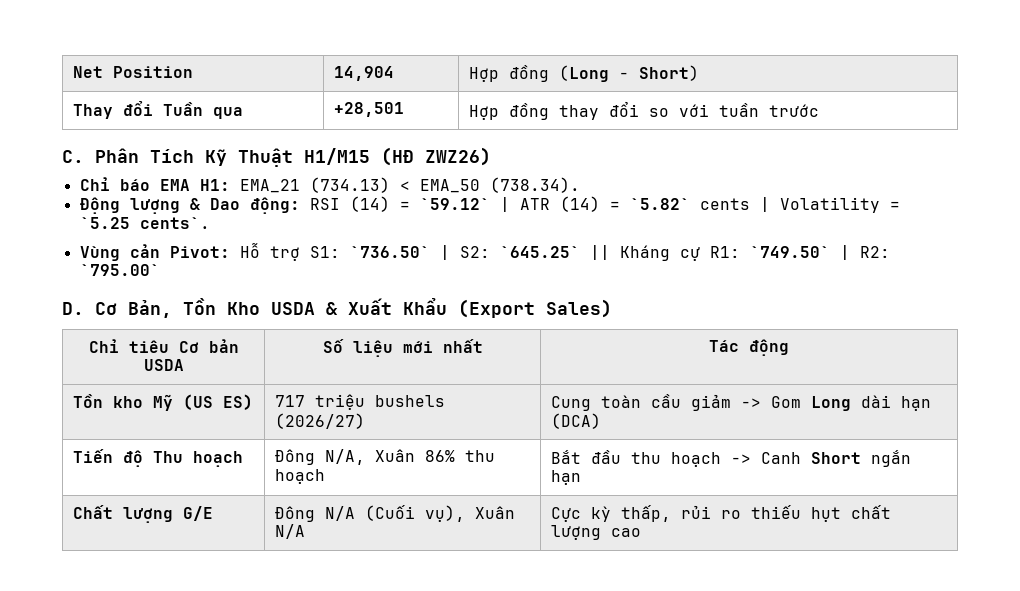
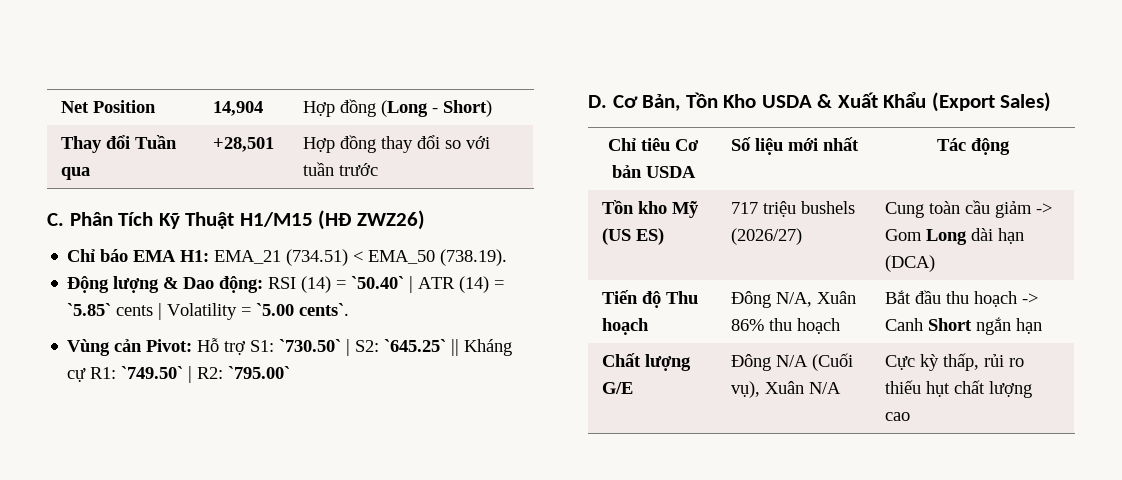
- Chỉ báo EMA H1: EMA_21 (734.13) < EMA_50 (738.34).
+ Chỉ báo EMA H1: EMA_21 (734.51) < EMA_50 (738.19).
- Động lượng & Dao động: RSI (14) = `59.12` | ATR (14) = `5.82` cents | Volatility = `5.25 cents`.
+ Động lượng & Dao động: RSI (14) = `50.40` | ATR (14) = `5.85` cents | Volatility = `5.00 cents`.
- Vùng cản Pivot: Hỗ trợ S1: `736.50` | S2: `645.25` || Kháng cự R1: `749.50` | R2: `795.00`
+ Vùng cản Pivot: Hỗ trợ S1: `730.50` | S2: `645.25` || Kháng cự R1: `749.50` | R2: `795.00`

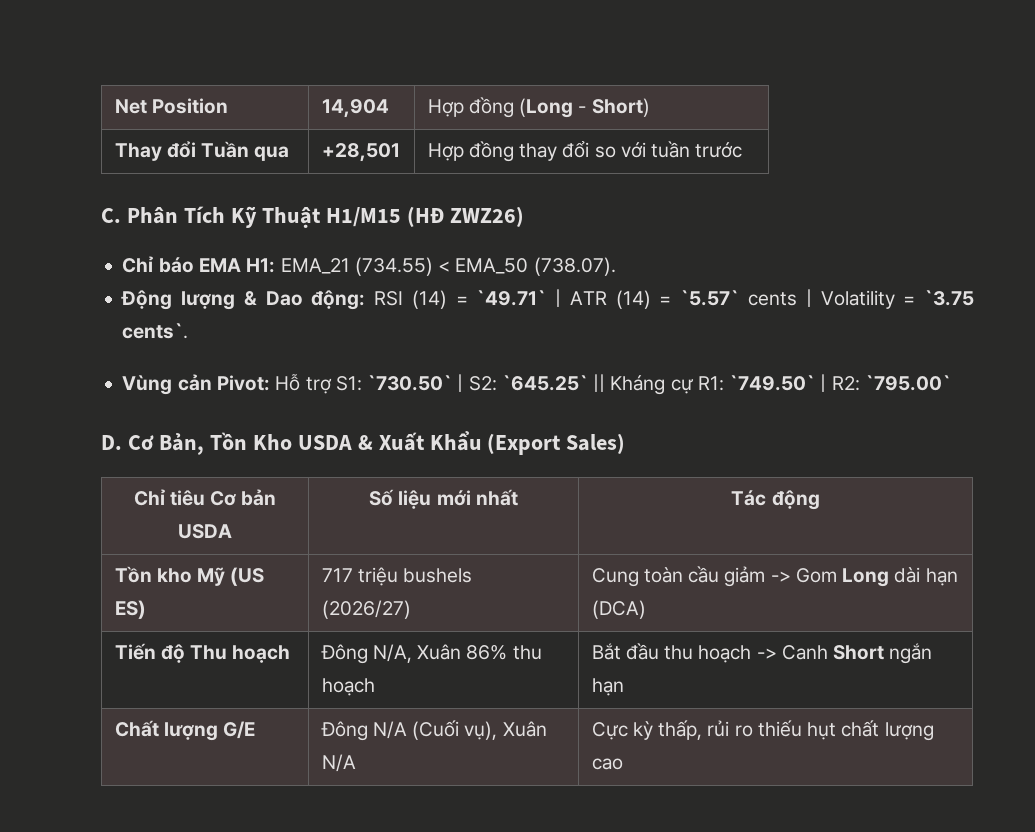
- Chỉ báo EMA H1: EMA_21 (734.51) < EMA_50 (738.19).
+ Chỉ báo EMA H1: EMA_21 (734.55) < EMA_50 (738.07).
- Động lượng & Dao động: RSI (14) = `50.40` | ATR (14) = `5.85` cents | Volatility = `5.00 cents`.
+ Động lượng & Dao động: RSI (14) = `49.71` | ATR (14) = `5.57` cents | Volatility = `3.75 cents`.

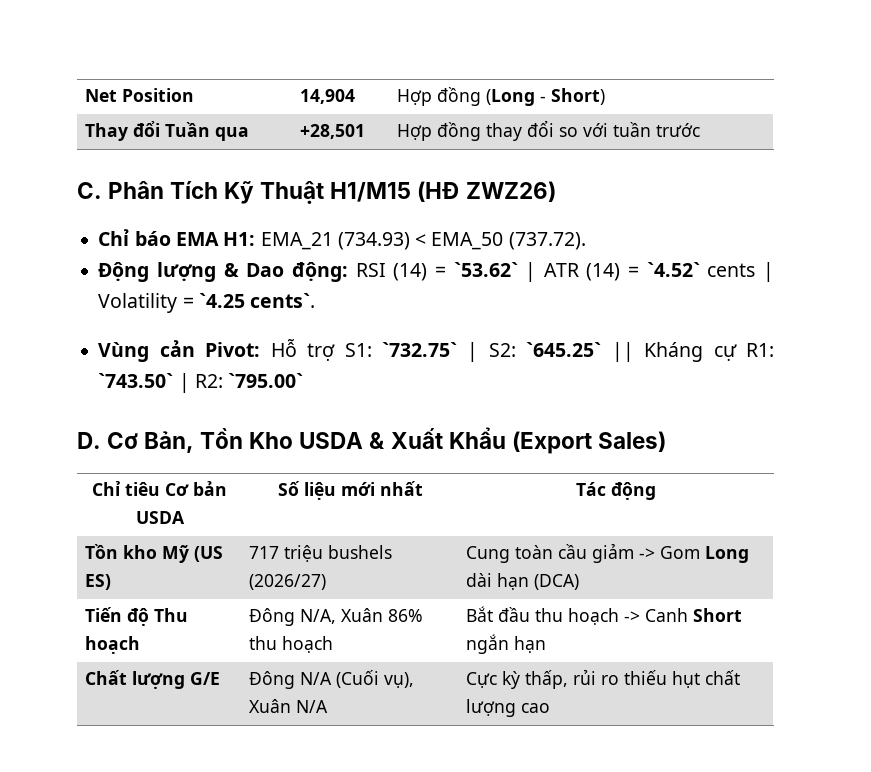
- Chỉ báo EMA H1: EMA_21 (734.55) < EMA_50 (738.07).
+ Chỉ báo EMA H1: EMA_21 (734.93) < EMA_50 (737.72).
- Động lượng & Dao động: RSI (14) = `49.71` | ATR (14) = `5.57` cents | Volatility = `3.75 cents`.
+ Động lượng & Dao động: RSI (14) = `53.62` | ATR (14) = `4.52` cents | Volatility = `4.25 cents`.
- Vùng cản Pivot: Hỗ trợ S1: `730.50` | S2: `645.25` || Kháng cự R1: `749.50` | R2: `795.00`
+ Vùng cản Pivot: Hỗ trợ S1: `732.75` | S2: `645.25` || Kháng cự R1: `743.50` | R2: `795.00`

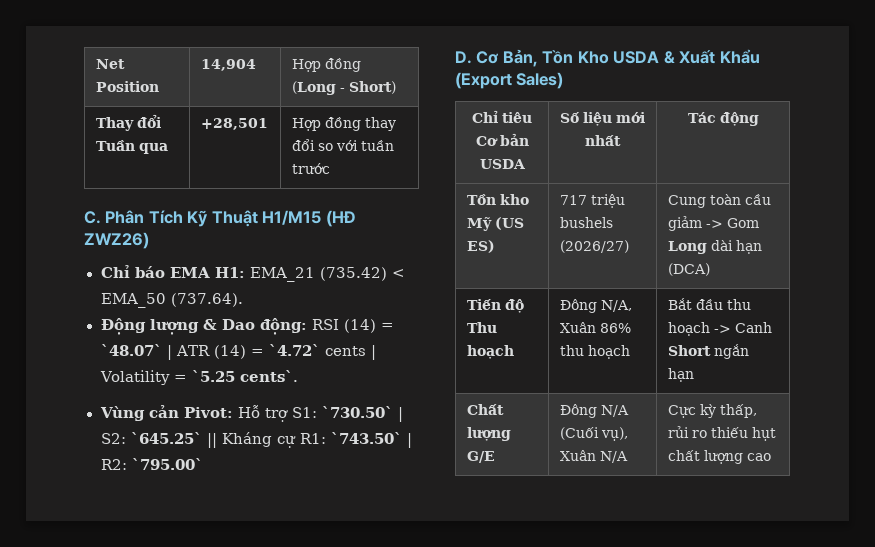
- Chỉ báo EMA H1: EMA_21 (734.93) < EMA_50 (737.72).
+ Chỉ báo EMA H1: EMA_21 (735.42) < EMA_50 (737.64).
- Động lượng & Dao động: RSI (14) = `53.62` | ATR (14) = `4.52` cents | Volatility = `4.25 cents`.
+ Động lượng & Dao động: RSI (14) = `48.07` | ATR (14) = `4.72` cents | Volatility = `5.25 cents`.
- Vùng cản Pivot: Hỗ trợ S1: `732.75` | S2: `645.25` || Kháng cự R1: `743.50` | R2: `795.00`
+ Vùng cản Pivot: Hỗ trợ S1: `730.50` | S2: `645.25` || Kháng cự R1: `743.50` | R2: `795.00`

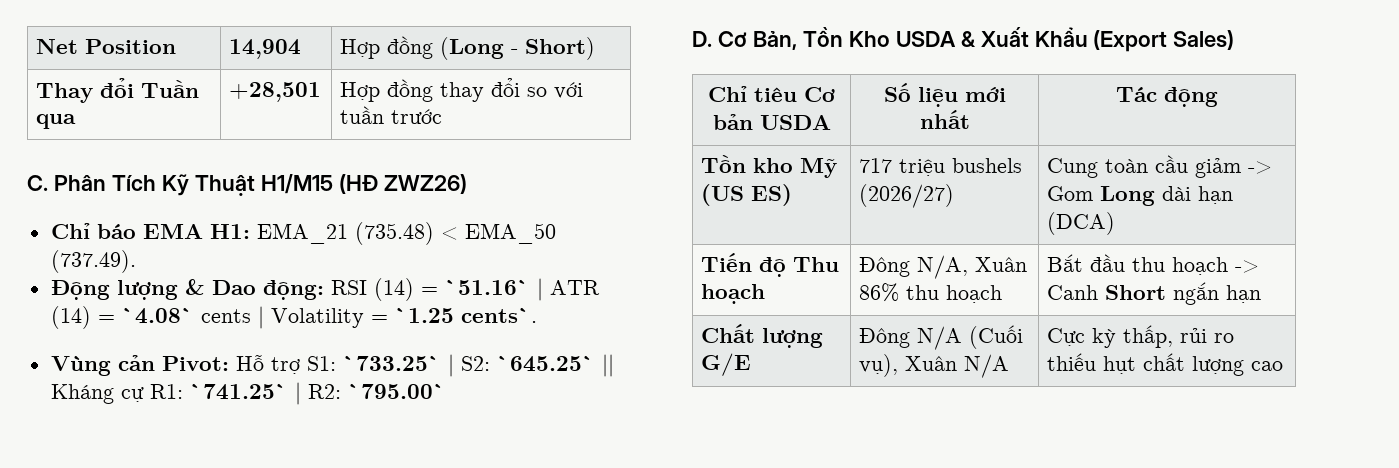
- Chỉ báo EMA H1: EMA_21 (735.42) < EMA_50 (737.64).
+ Chỉ báo EMA H1: EMA_21 (735.48) < EMA_50 (737.49).
- Động lượng & Dao động: RSI (14) = `48.07` | ATR (14) = `4.72` cents | Volatility = `5.25 cents`.
+ Động lượng & Dao động: RSI (14) = `51.16` | ATR (14) = `4.08` cents | Volatility = `1.25 cents`.
- Vùng cản Pivot: Hỗ trợ S1: `730.50` | S2: `645.25` || Kháng cự R1: `743.50` | R2: `795.00`
+ Vùng cản Pivot: Hỗ trợ S1: `733.25` | S2: `645.25` || Kháng cự R1: `741.25` | R2: `795.00`

